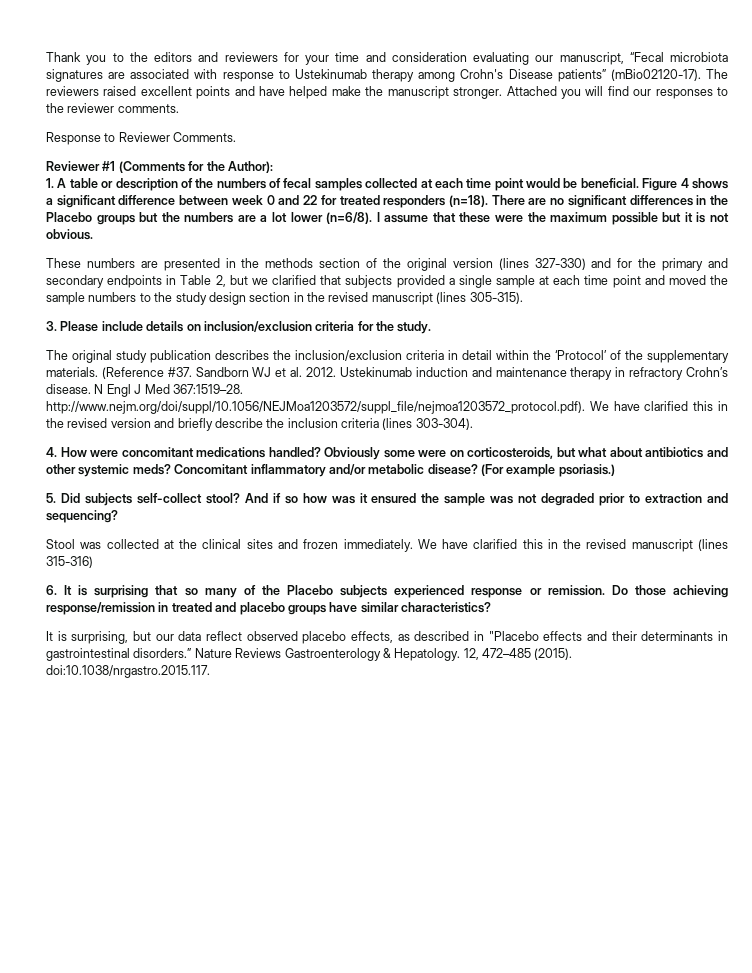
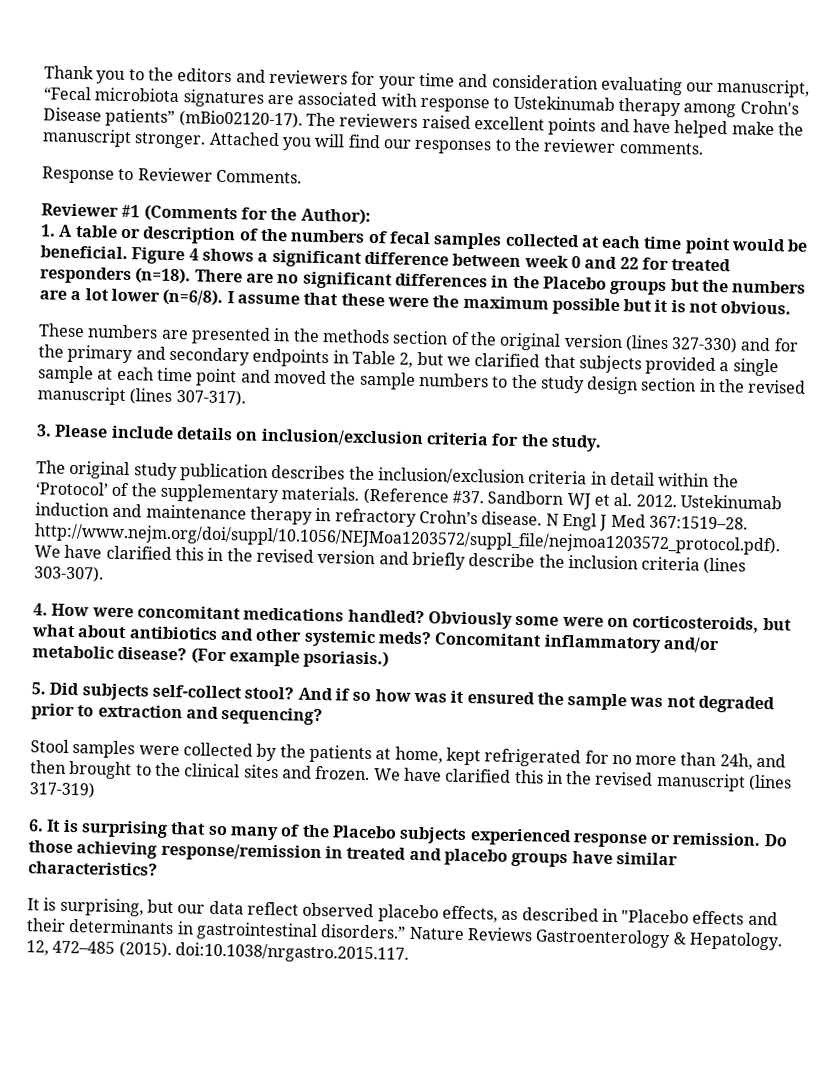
- These numbers are presented in the methods section of the original version (lines 327-330) and for the primary and secondary endpoints in Table 2, but we clarified that subjects provided a single sample at each time point and moved the sample numbers to the study design section in the revised manuscript (lines 305-315).
+ These numbers are presented in the methods section of the original version (lines 327-330) and for the primary and secondary endpoints in Table 2, but we clarified that subjects provided a single sample at each time point and moved the sample numbers to the study design section in the revised manuscript (lines 307-317).
- N Engl J Med 367:1519–28. http://www.nejm.org/doi/suppl/10.1056/NEJMoa1203572/suppl_file/nejmoa1203572_protocol.pdf). We have clarified this in the revised version and briefly describe the inclusion criteria (lines 303-304).
+ N Engl J Med 367:1519–28. http://www.nejm.org/doi/suppl/10.1056/NEJMoa1203572/suppl_file/nejmoa1203572_protocol.pdf). We have clarified this in the revised version and briefly describe the inclusion criteria (lines 303-307).
- Stool was collected at the clinical sites and frozen immediately.
+ Stool samples were collected by the patients at home, kept refrigerated for no more than 24h, and then brought to the clinical sites and frozen.
- We have clarified this in the revised manuscript (lines 315-316)
+ We have clarified this in the revised manuscript (lines 317-319)

